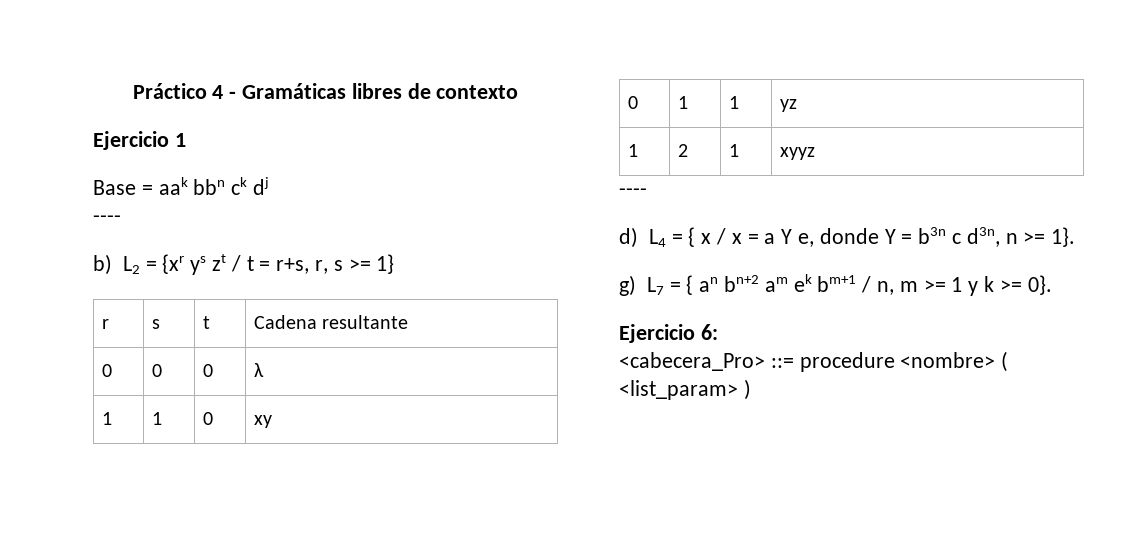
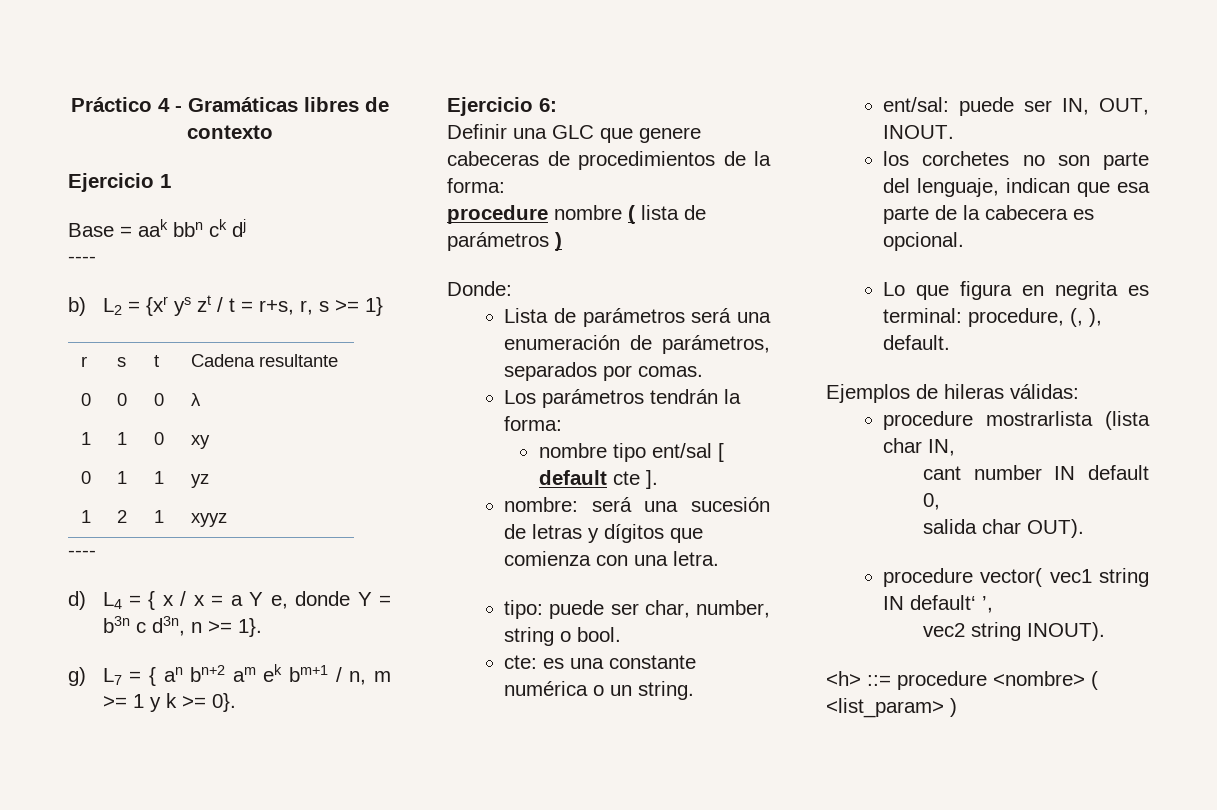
- <cabecera_Pro> ::= procedure <nombre> ( <list_param> )
+ Definir una GLC que genere cabeceras de procedimientos de la forma:
+ procedure nombre ( lista de parámetros )
+ Donde:
+ Lista de parámetros será una enumeración de parámetros, separados por comas.
+ Los parámetros tendrán la forma:
+ nombre tipo ent/sal [ default cte ].
+ nombre: será una sucesión de letras y dígitos que comienza con una letra.
+ tipo: puede ser char, number, string o bool.
+ cte: es una constante numérica o un string.
+ ent/sal: puede ser IN, OUT, INOUT.
+ los corchetes no son parte del lenguaje, indican que esa parte de la cabecera es opcional.
+ Lo que figura en negrita es terminal: procedure, (, ), default.
+ Ejemplos de hileras válidas:
+ procedure mostrarlista (lista char IN,
+ cant number IN default 0,
+ salida char OUT).
+ procedure vector( vec1 string IN default‘ ’,
+ vec2 string INOUT).
+ <h> ::= procedure <nombre> ( <list_param> )

